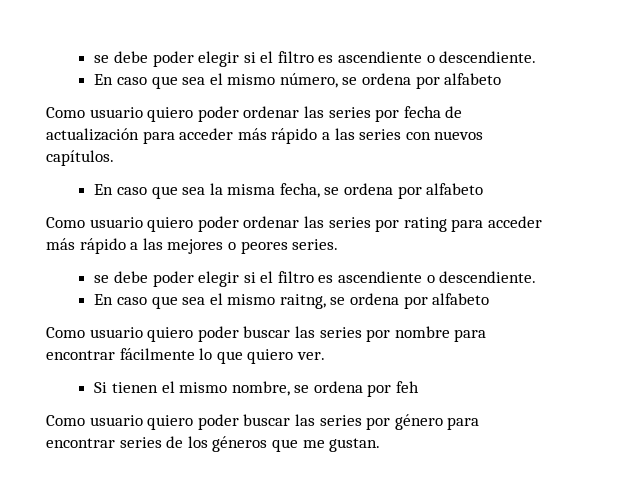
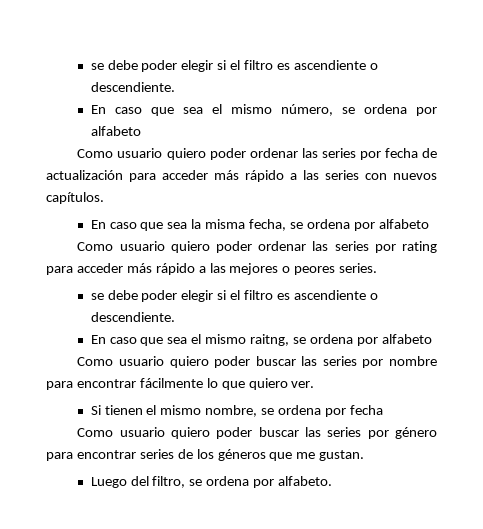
- Si tienen el mismo nombre, se ordena por feh
+ Si tienen el mismo nombre, se ordena por fecha
+ Luego del filtro, se ordena por alfabeto.

